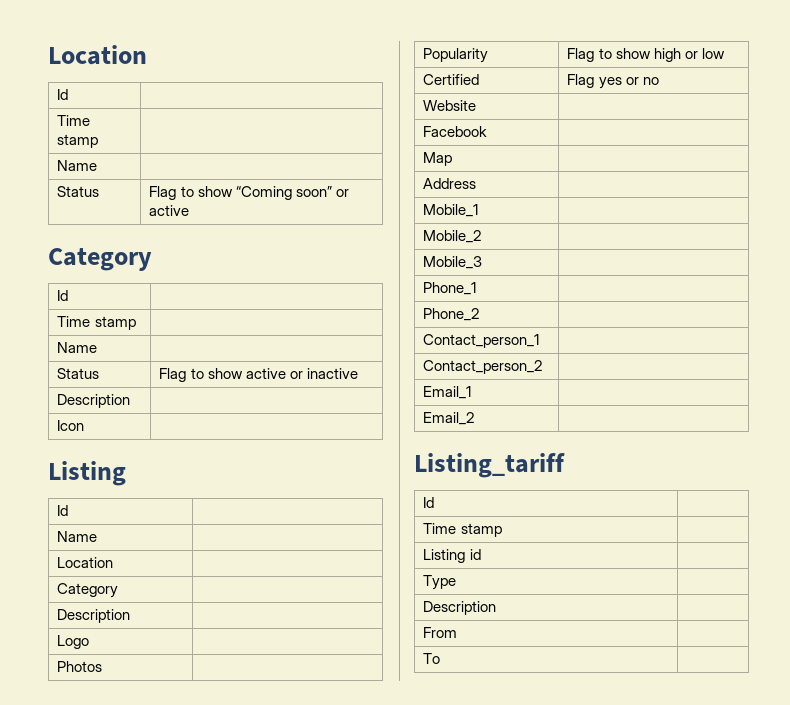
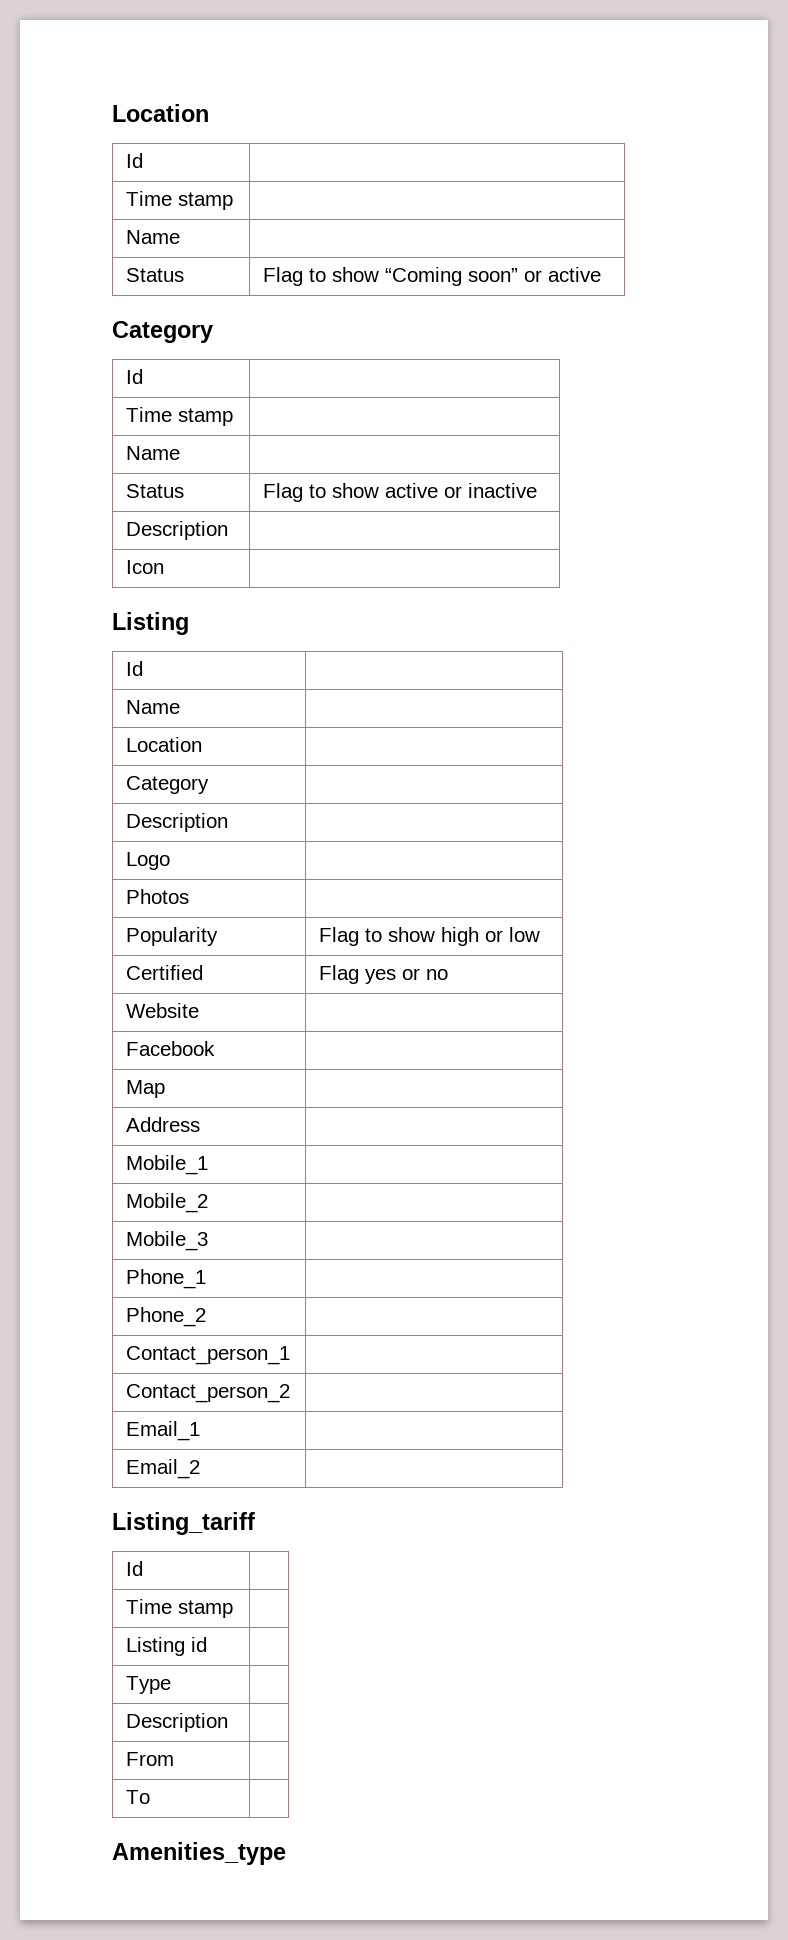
+ Amenities_type

